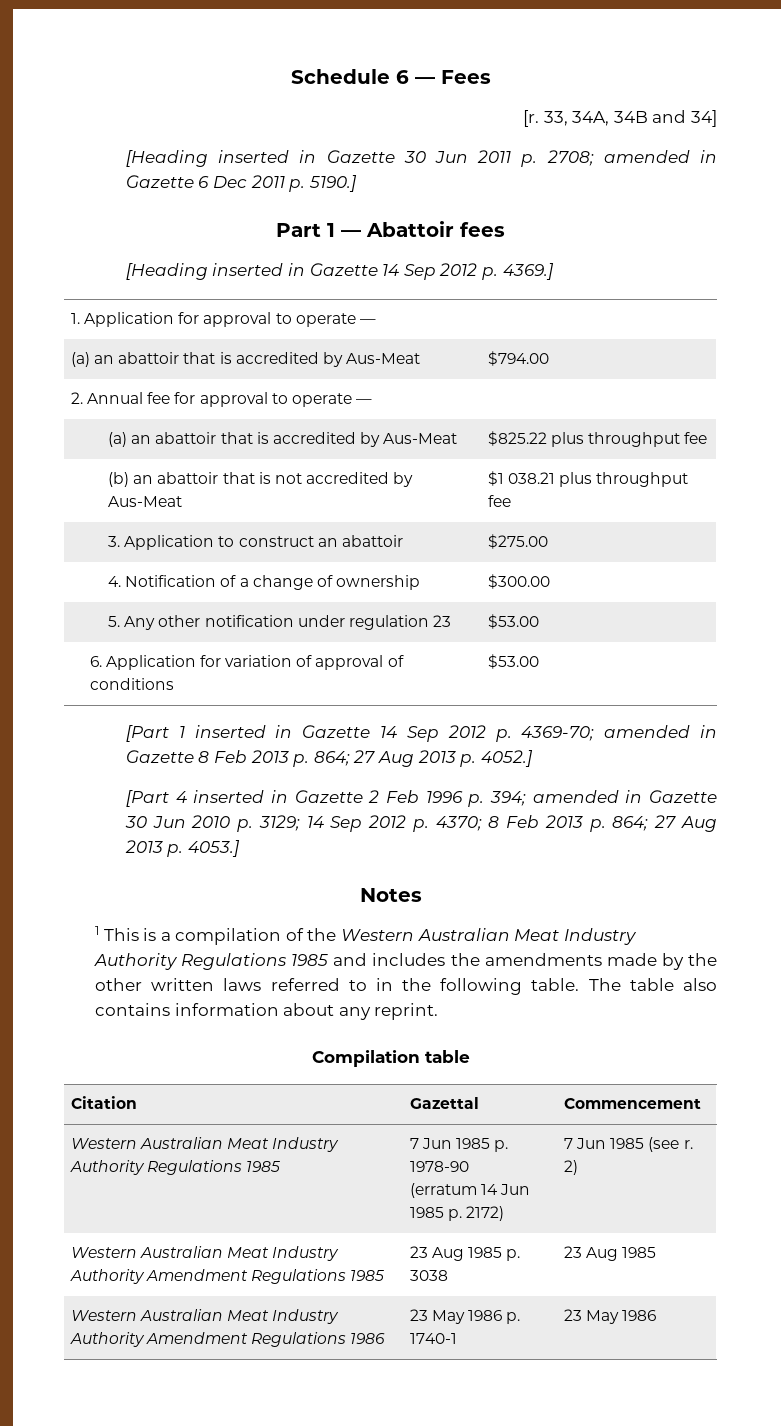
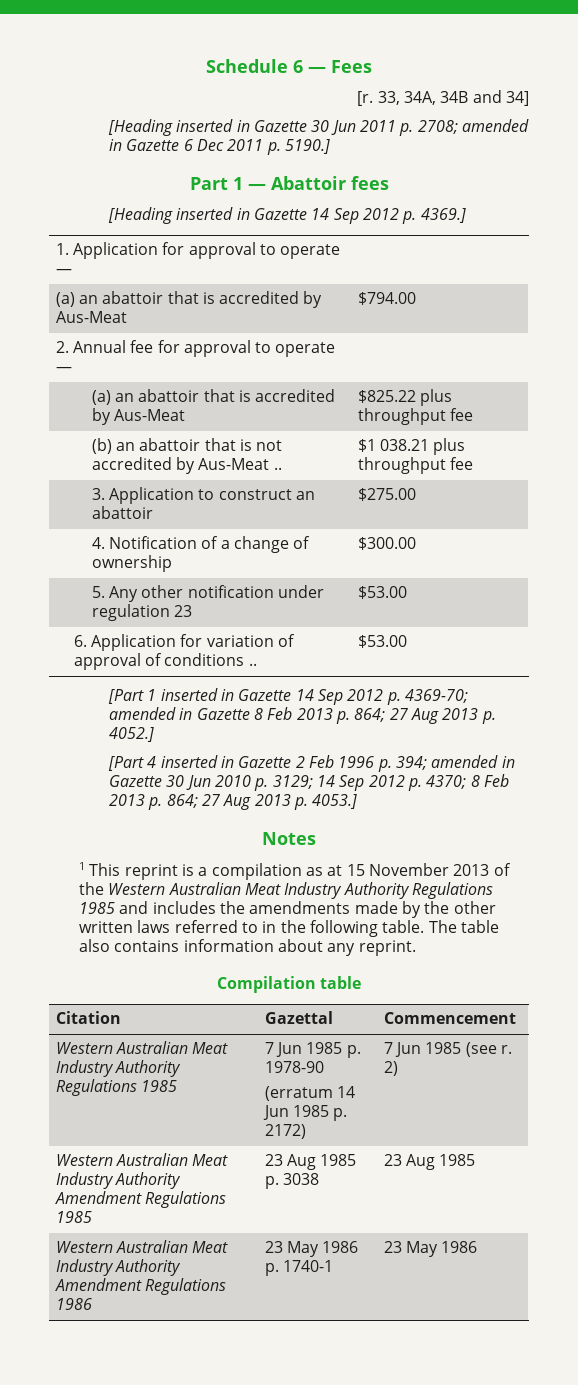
- (b) an abattoir that is not accredited by Aus-Meat | $1 038.21 plus throughput fee
+ (b) an abattoir that is not accredited by Aus-Meat .. | $1 038.21 plus throughput fee
- 6. Application for variation of approval of conditions | $53.00
+ 6. Application for variation of approval of conditions .. | $53.00
- 1 This is a compilation of the Western Australian Meat Industry Authority Regulations 1985 and includes the amendments made by the other written laws referred to in the following table.
+ 1 This reprint is a compilation as at 15 November 2013 of the Western Australian Meat Industry Authority Regulations 1985 and includes the amendments made by the other written laws referred to in the following table.

